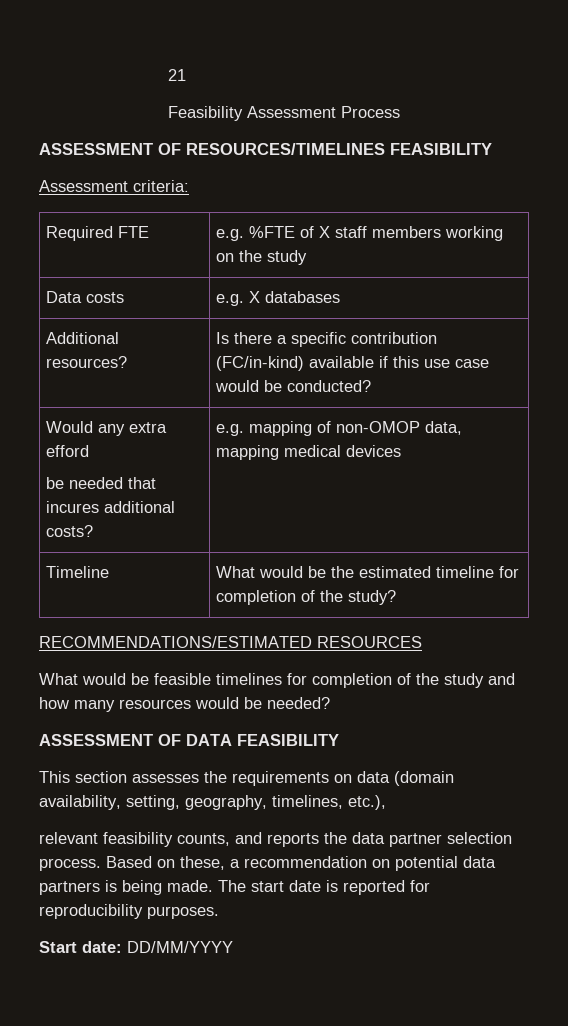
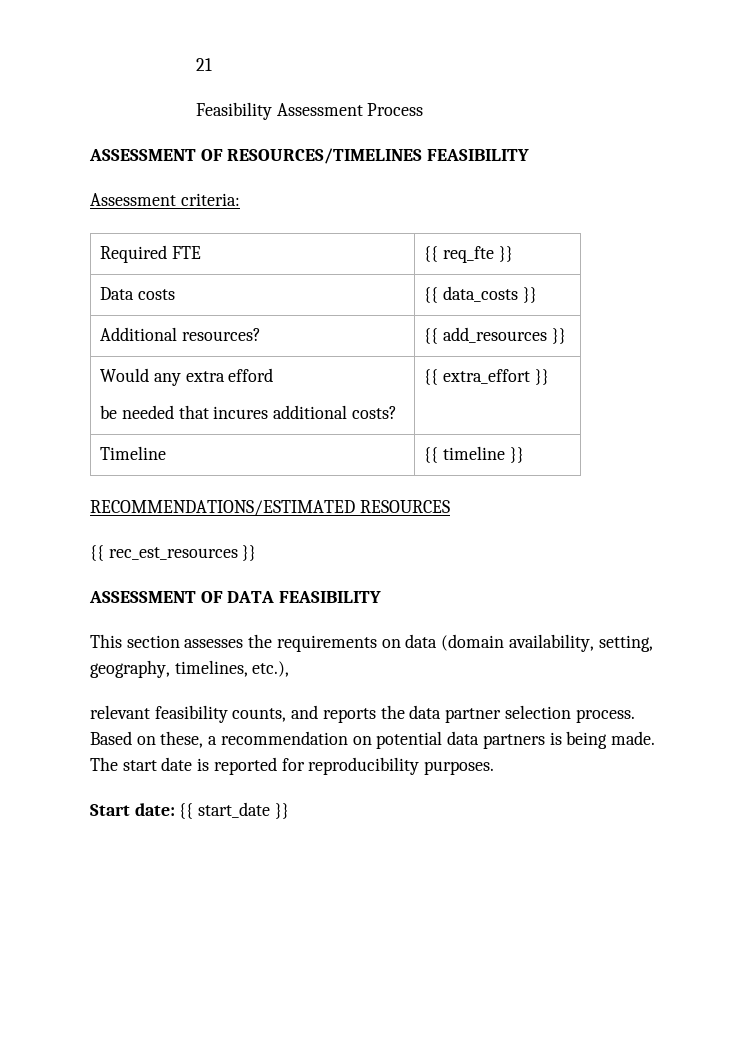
- Required FTE | e.g. %FTE of X staff members working on the study
+ Required FTE | {{ req_fte }}
- Data costs | e.g. X databases
+ Data costs | {{ data_costs }}
- Additional resources? | Is there a specific contribution (FC/in-kind) available if this use case would be conducted?
+ Additional resources? | {{ add_resources }}
  Would any extra efford
- be needed that incures additional costs? | e.g. mapping of non-OMOP data, mapping medical devices
- Timeline | What would be the estimated timeline for completion of the study?
+ be needed that incures additional costs? | {{ extra_effort }}
+ Timeline | {{ timeline }}
  RECOMMENDATIONS/ESTIMATED RESOURCES
- What would be feasible timelines for completion of the study and how many resources would be needed?
+ {{ rec_est_resources }}
- Start date: DD/MM/YYYY
+ Start date: {{ start_date }}

